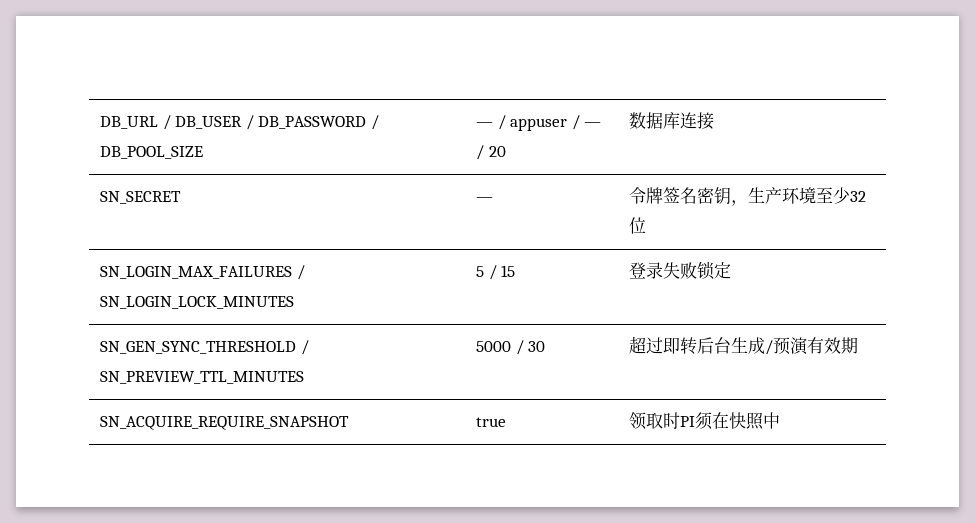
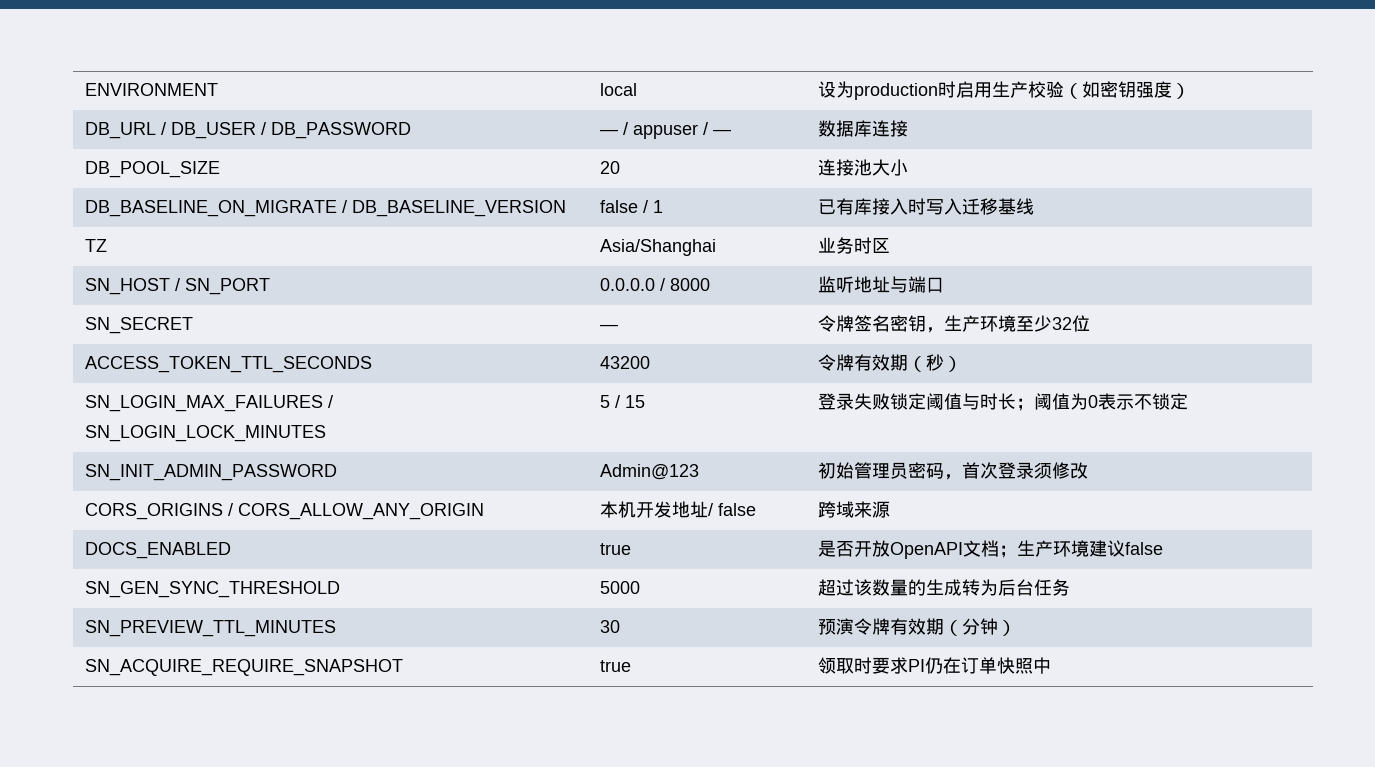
+ ENVIRONMENT | local | 设为production时启用生产校验（如密钥强度）
- DB_URL / DB_USER / DB_PASSWORD / DB_POOL_SIZE | — / appuser / — / 20 | 数据库连接
+ DB_URL / DB_USER / DB_PASSWORD | — / appuser / — | 数据库连接
+ DB_POOL_SIZE | 20 | 连接池大小
+ DB_BASELINE_ON_MIGRATE / DB_BASELINE_VERSION | false / 1 | 已有库接入时写入迁移基线
+ TZ | Asia/Shanghai | 业务时区
+ SN_HOST / SN_PORT | 0.0.0.0 / 8000 | 监听地址与端口
+ ACCESS_TOKEN_TTL_SECONDS | 43200 | 令牌有效期（秒）
- SN_LOGIN_MAX_FAILURES / SN_LOGIN_LOCK_MINUTES | 5 / 15 | 登录失败锁定
+ SN_LOGIN_MAX_FAILURES / SN_LOGIN_LOCK_MINUTES | 5 / 15 | 登录失败锁定阈值与时长；阈值为0表示不锁定
+ SN_INIT_ADMIN_PASSWORD | Admin@123 | 初始管理员密码，首次登录须修改
+ CORS_ORIGINS / CORS_ALLOW_ANY_ORIGIN | 本机开发地址/ false | 跨域来源
+ DOCS_ENABLED | true | 是否开放OpenAPI文档；生产环境建议false
- SN_GEN_SYNC_THRESHOLD / SN_PREVIEW_TTL_MINUTES | 5000 / 30 | 超过即转后台生成/预演有效期
+ SN_GEN_SYNC_THRESHOLD | 5000 | 超过该数量的生成转为后台任务
+ SN_PREVIEW_TTL_MINUTES | 30 | 预演令牌有效期（分钟）
- SN_ACQUIRE_REQUIRE_SNAPSHOT | true | 领取时PI须在快照中
+ SN_ACQUIRE_REQUIRE_SNAPSHOT | true | 领取时要求PI仍在订单快照中

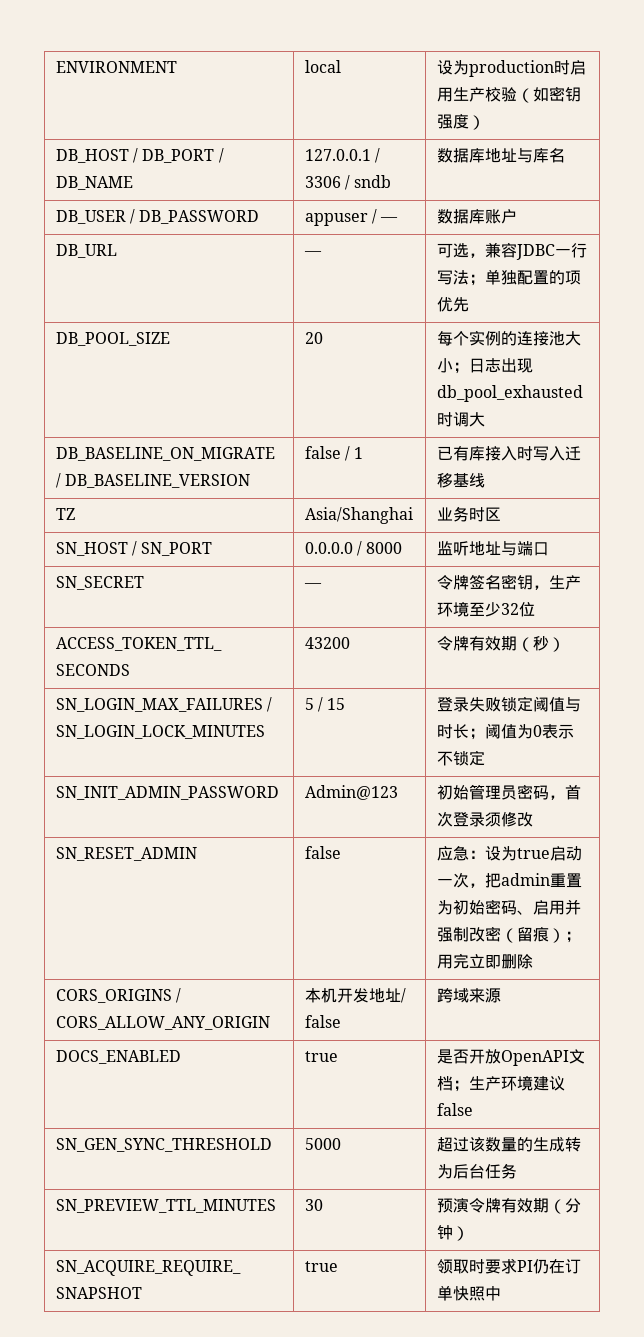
- DB_URL / DB_USER / DB_PASSWORD | — / appuser / — | 数据库连接
+ DB_HOST / DB_PORT / DB_NAME | 127.0.0.1 / 3306 / sndb | 数据库地址与库名
+ DB_USER / DB_PASSWORD | appuser / — | 数据库账户
+ DB_URL | — | 可选，兼容JDBC一行写法；单独配置的项优先
- DB_POOL_SIZE | 20 | 连接池大小
+ DB_POOL_SIZE | 20 | 每个实例的连接池大小；日志出现db_pool_exhausted时调大
+ SN_RESET_ADMIN | false | 应急：设为true启动一次，把admin重置为初始密码、启用并强制改密（留痕）；用完立即删除

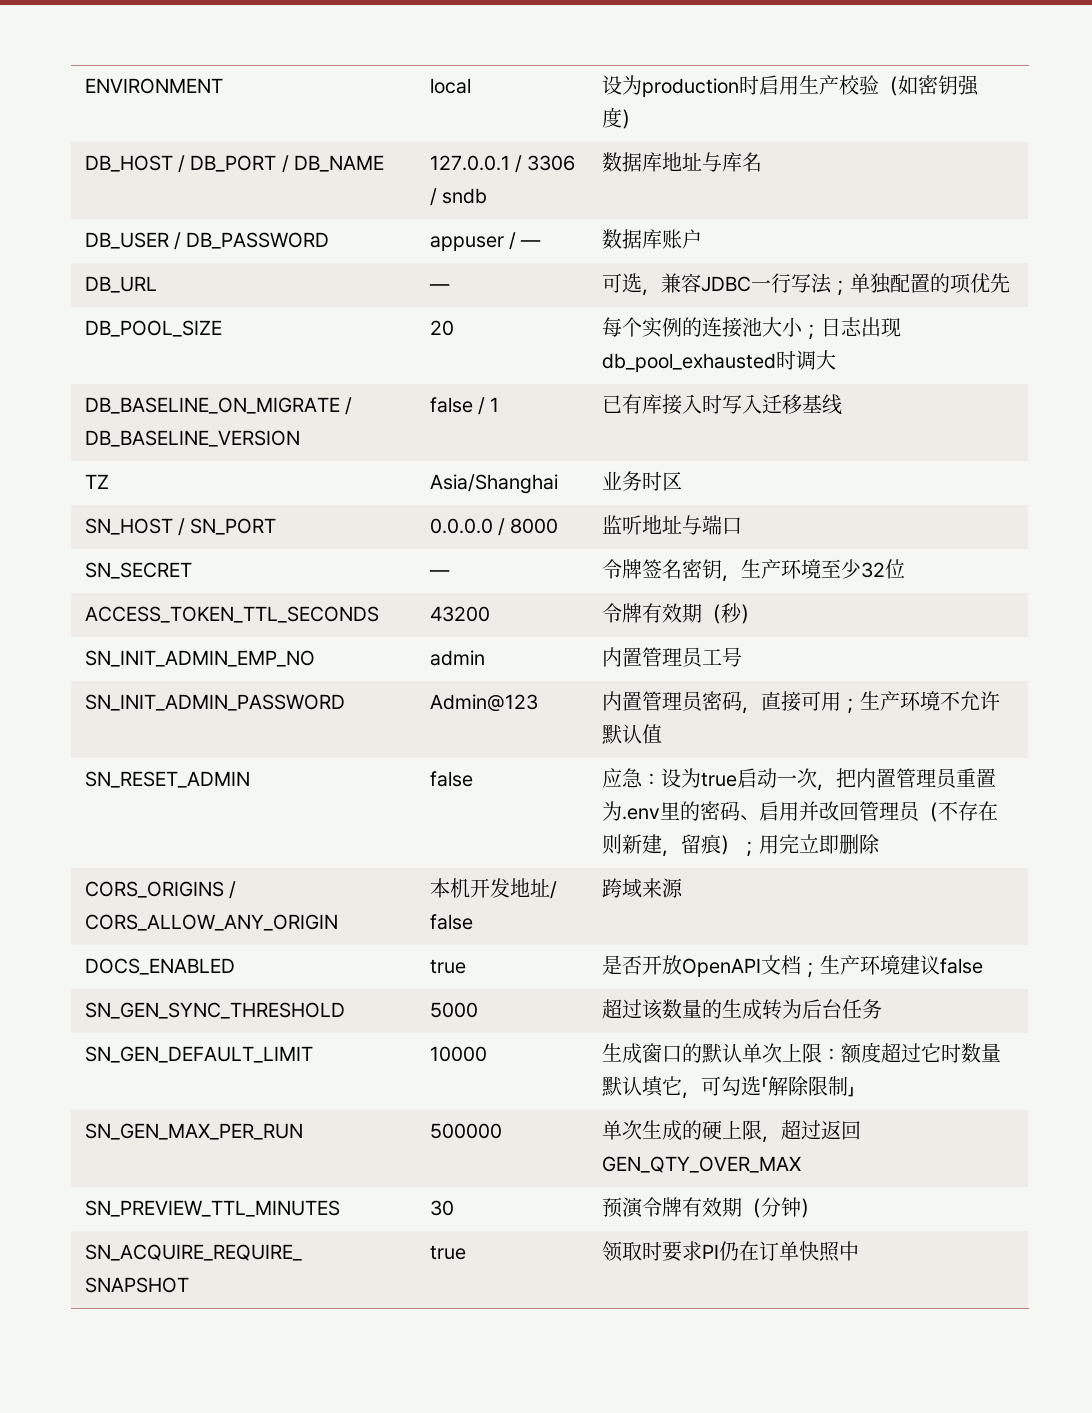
- SN_LOGIN_MAX_FAILURES / SN_LOGIN_LOCK_MINUTES | 5 / 15 | 登录失败锁定阈值与时长；阈值为0表示不锁定
+ SN_INIT_ADMIN_EMP_NO | admin | 内置管理员工号
- SN_INIT_ADMIN_PASSWORD | Admin@123 | 初始管理员密码，首次登录须修改
+ SN_INIT_ADMIN_PASSWORD | Admin@123 | 内置管理员密码，直接可用；生产环境不允许默认值
- SN_RESET_ADMIN | false | 应急：设为true启动一次，把admin重置为初始密码、启用并强制改密（留痕）；用完立即删除
+ SN_RESET_ADMIN | false | 应急：设为true启动一次，把内置管理员重置为.env里的密码、启用并改回管理员（不存在则新建，留痕）；用完立即删除
+ SN_GEN_DEFAULT_LIMIT | 10000 | 生成窗口的默认单次上限：额度超过它时数量默认填它，可勾选「解除限制」
+ SN_GEN_MAX_PER_RUN | 500000 | 单次生成的硬上限，超过返回GEN_QTY_OVER_MAX

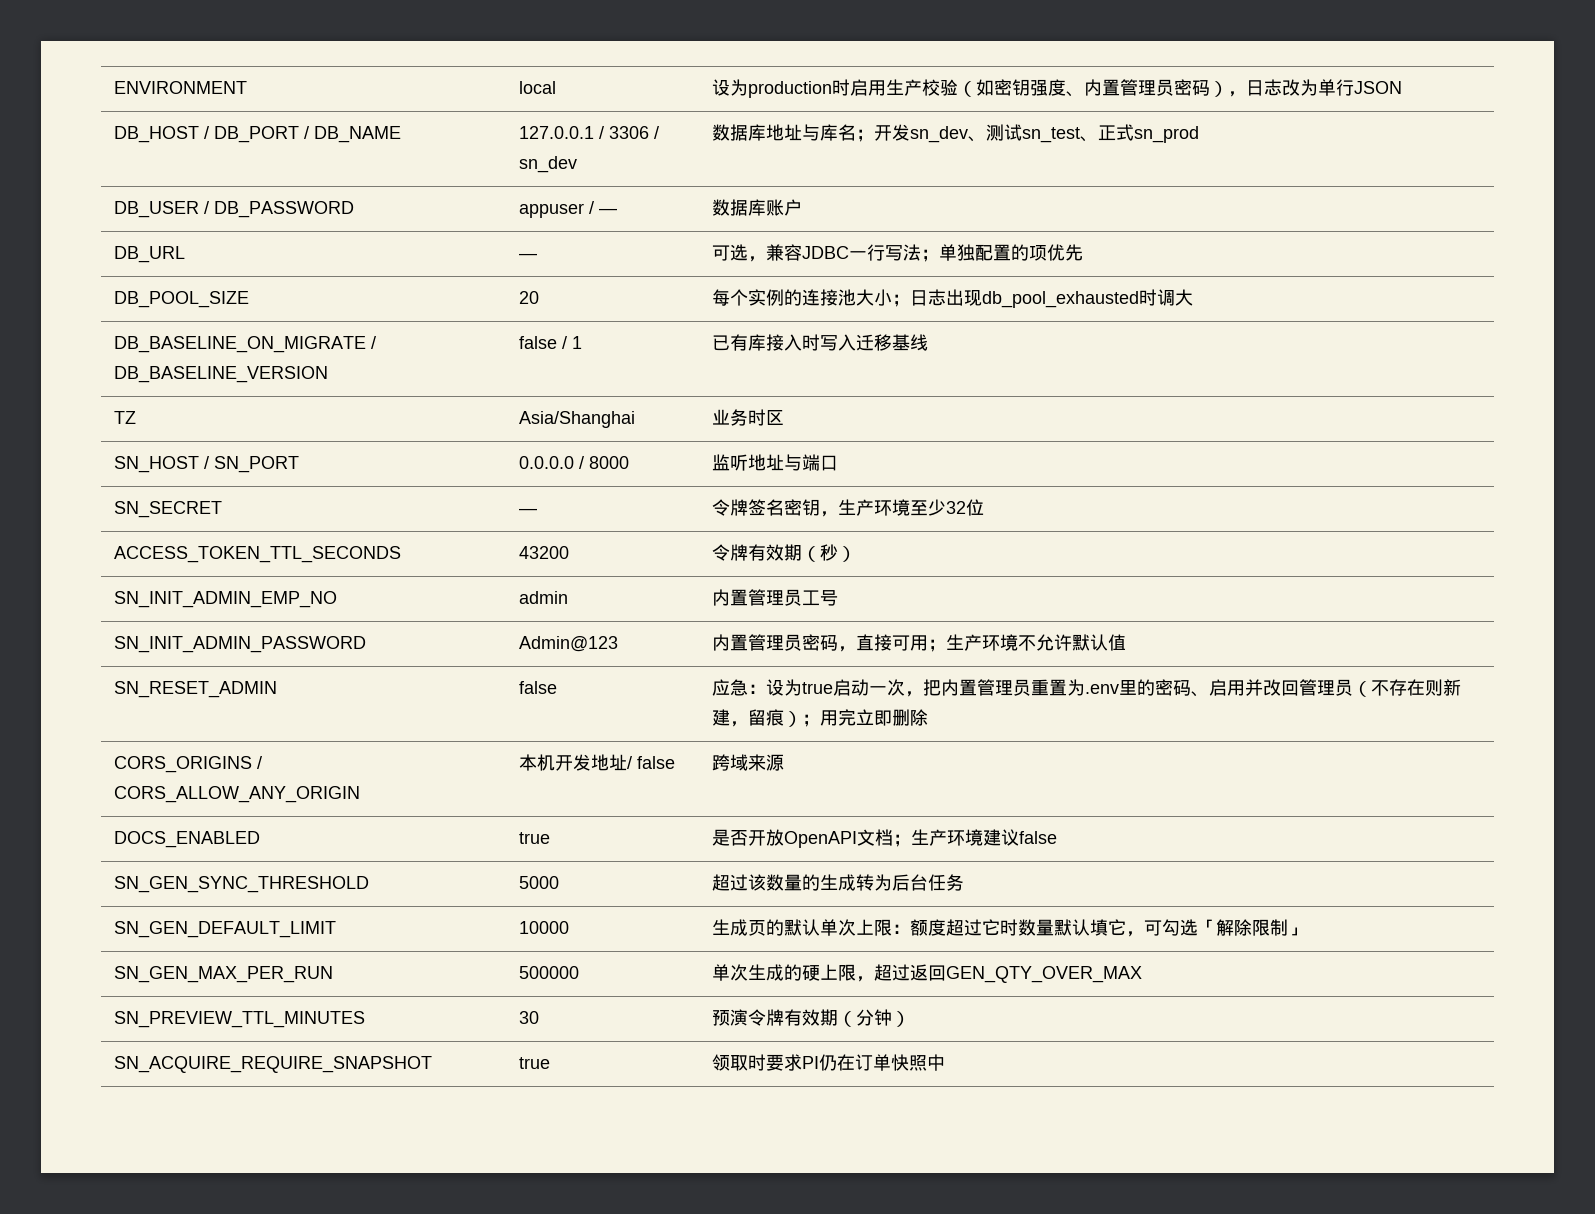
- ENVIRONMENT | local | 设为production时启用生产校验（如密钥强度）
+ ENVIRONMENT | local | 设为production时启用生产校验（如密钥强度、内置管理员密码），日志改为单行JSON
- DB_HOST / DB_PORT / DB_NAME | 127.0.0.1 / 3306 / sndb | 数据库地址与库名
+ DB_HOST / DB_PORT / DB_NAME | 127.0.0.1 / 3306 / sn_dev | 数据库地址与库名；开发sn_dev、测试sn_test、正式sn_prod
- SN_GEN_DEFAULT_LIMIT | 10000 | 生成窗口的默认单次上限：额度超过它时数量默认填它，可勾选「解除限制」
+ SN_GEN_DEFAULT_LIMIT | 10000 | 生成页的默认单次上限：额度超过它时数量默认填它，可勾选「解除限制」

